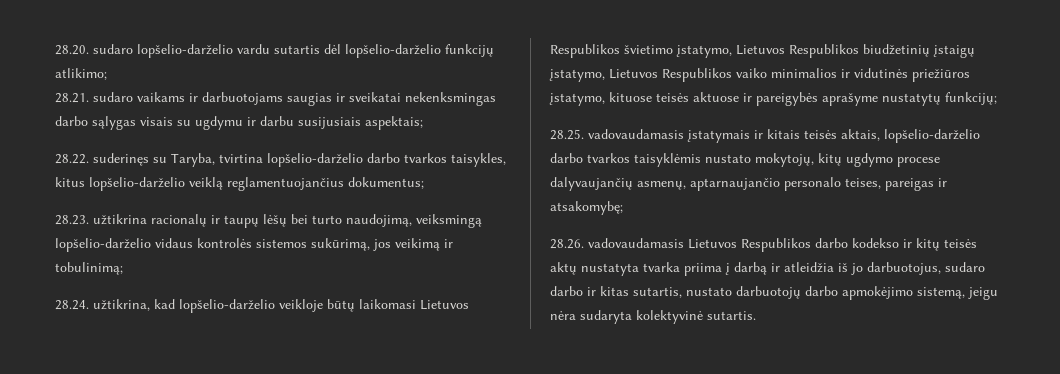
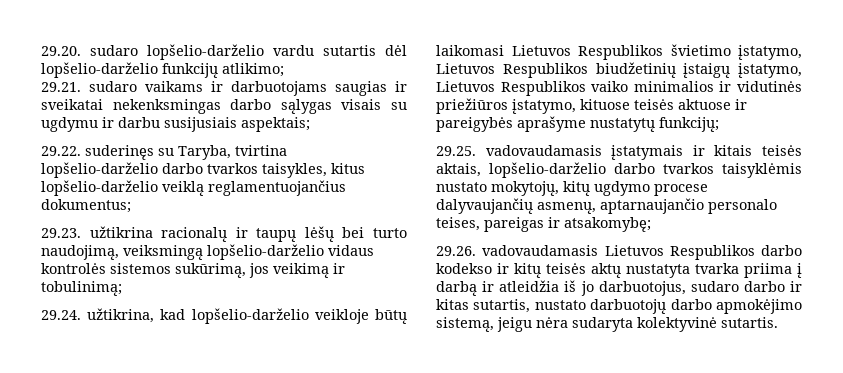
- 28.20. sudaro lopšelio-darželio vardu sutartis dėl lopšelio-darželio funkcijų atlikimo;
+ 29.20. sudaro lopšelio-darželio vardu sutartis dėl lopšelio-darželio funkcijų atlikimo;
- 28.21. sudaro vaikams ir darbuotojams saugias ir sveikatai nekenksmingas darbo sąlygas visais su ugdymu ir darbu susijusiais aspektais;
+ 29.21. sudaro vaikams ir darbuotojams saugias ir sveikatai nekenksmingas darbo sąlygas visais su ugdymu ir darbu susijusiais aspektais;
- 28.22. suderinęs su Taryba, tvirtina lopšelio-darželio darbo tvarkos taisykles, kitus lopšelio-darželio veiklą reglamentuojančius dokumentus;
+ 29.22. suderinęs su Taryba, tvirtina lopšelio-darželio darbo tvarkos taisykles, kitus lopšelio-darželio veiklą reglamentuojančius dokumentus;
- 28.23. užtikrina racionalų ir taupų lėšų bei turto naudojimą, veiksmingą lopšelio-darželio vidaus kontrolės sistemos sukūrimą, jos veikimą ir tobulinimą;
+ 29.23. užtikrina racionalų ir taupų lėšų bei turto naudojimą, veiksmingą lopšelio-darželio vidaus kontrolės sistemos sukūrimą, jos veikimą ir tobulinimą;
- 28.24. užtikrina, kad lopšelio-darželio veikloje būtų laikomasi Lietuvos Respublikos švietimo įstatymo, Lietuvos Respublikos biudžetinių įstaigų įstatymo, Lietuvos Respublikos vaiko minimalios ir vidutinės priežiūros įstatymo, kituose teisės aktuose ir pareigybės aprašyme nustatytų funkcijų;
+ 29.24. užtikrina, kad lopšelio-darželio veikloje būtų laikomasi Lietuvos Respublikos švietimo įstatymo, Lietuvos Respublikos biudžetinių įstaigų įstatymo, Lietuvos Respublikos vaiko minimalios ir vidutinės priežiūros įstatymo, kituose teisės aktuose ir pareigybės aprašyme nustatytų funkcijų;
- 28.25. vadovaudamasis įstatymais ir kitais teisės aktais, lopšelio-darželio darbo tvarkos taisyklėmis nustato mokytojų, kitų ugdymo procese dalyvaujančių asmenų, aptarnaujančio personalo teises, pareigas ir atsakomybę;
+ 29.25. vadovaudamasis įstatymais ir kitais teisės aktais, lopšelio-darželio darbo tvarkos taisyklėmis nustato mokytojų, kitų ugdymo procese dalyvaujančių asmenų, aptarnaujančio personalo teises, pareigas ir atsakomybę;
- 28.26. vadovaudamasis Lietuvos Respublikos darbo kodekso ir kitų teisės aktų nustatyta tvarka priima į darbą ir atleidžia iš jo darbuotojus, sudaro darbo ir kitas sutartis, nustato darbuotojų darbo apmokėjimo sistemą, jeigu nėra sudaryta kolektyvinė sutartis.
+ 29.26. vadovaudamasis Lietuvos Respublikos darbo kodekso ir kitų teisės aktų nustatyta tvarka priima į darbą ir atleidžia iš jo darbuotojus, sudaro darbo ir kitas sutartis, nustato darbuotojų darbo apmokėjimo sistemą, jeigu nėra sudaryta kolektyvinė sutartis.

